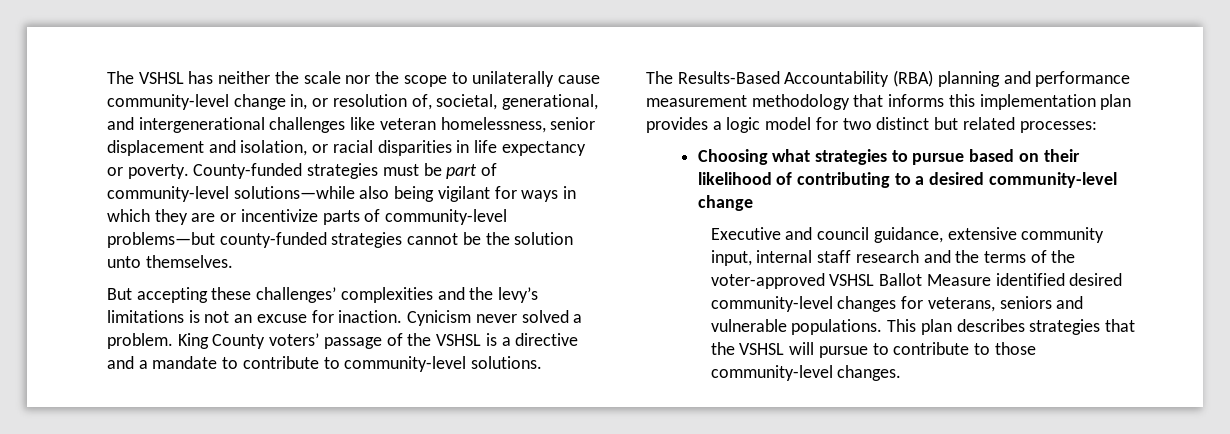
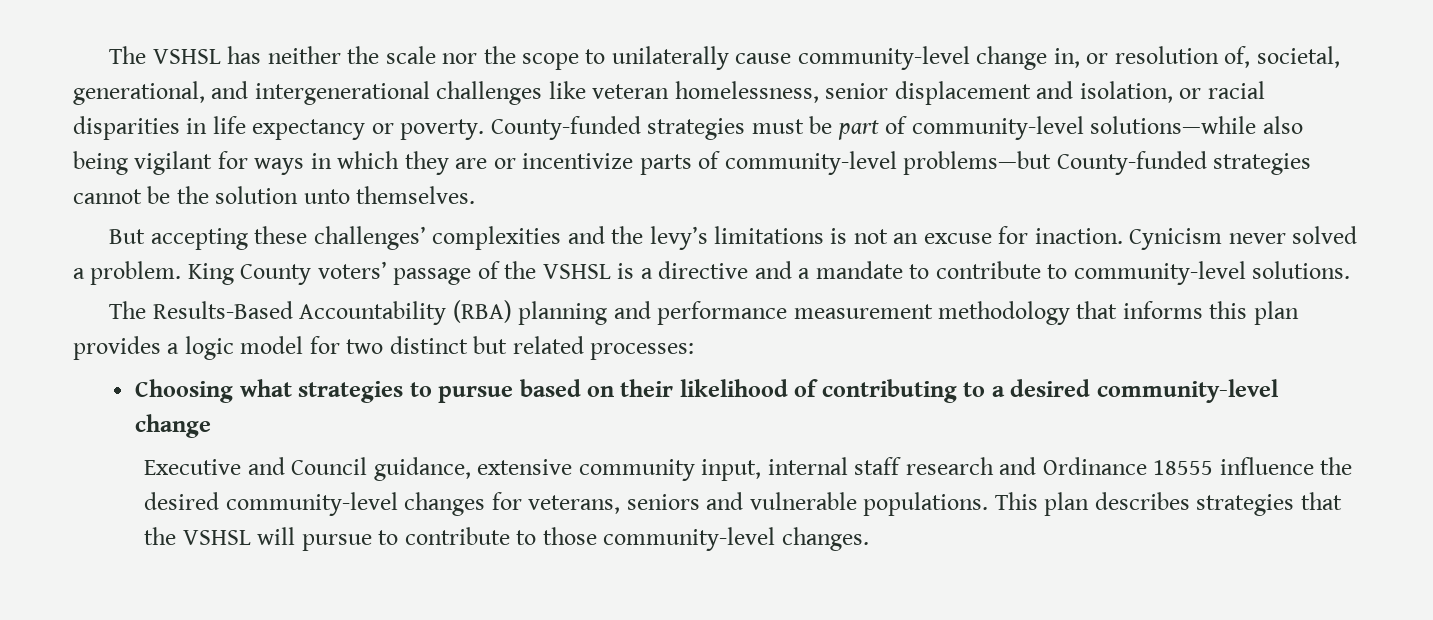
- County-funded strategies must be part of community-level solutions—while also being vigilant for ways in which they are or incentivize parts of community-level problems—but county-funded strategies cannot be the solution unto themselves.
+ County-funded strategies must be part of community-level solutions—while also being vigilant for ways in which they are or incentivize parts of community-level problems—but County-funded strategies cannot be the solution unto themselves.
- The Results-Based Accountability (RBA) planning and performance measurement methodology that informs this implementation plan provides a logic model for two distinct but related processes:
+ The Results-Based Accountability (RBA) planning and performance measurement methodology that informs this plan provides a logic model for two distinct but related processes:
- Executive and council guidance, extensive community input, internal staff research and the terms of the voter-approved VSHSL Ballot Measure identified desired community-level changes for veterans, seniors and vulnerable populations.
+ Executive and Council guidance, extensive community input, internal staff research and Ordinance 18555 influence the desired community-level changes for veterans, seniors and vulnerable populations.

